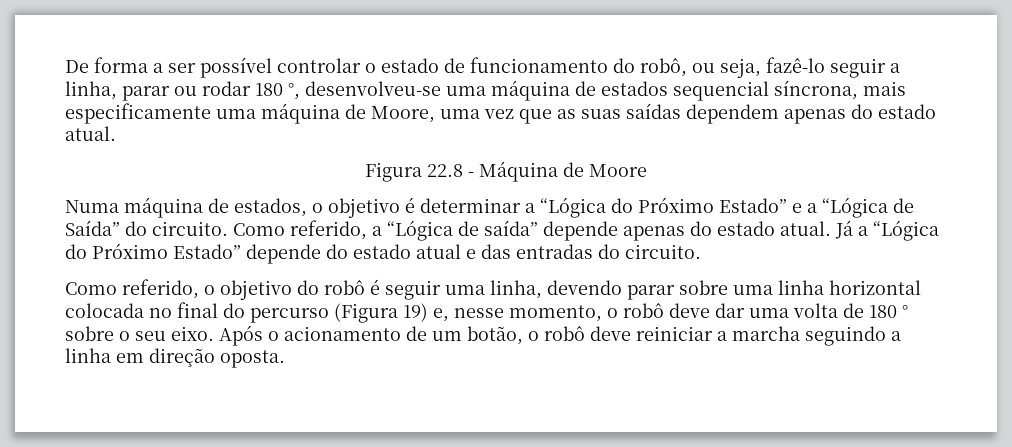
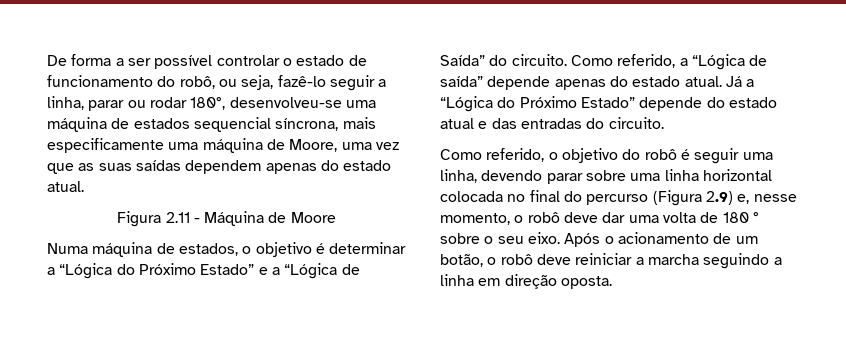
- De forma a ser possível controlar o estado de funcionamento do robô, ou seja, fazê-lo seguir a linha, parar ou rodar 180 °, desenvolveu-se uma máquina de estados sequencial síncrona, mais especificamente uma máquina de Moore, uma vez que as suas saídas dependem apenas do estado atual.
+ De forma a ser possível controlar o estado de funcionamento do robô, ou seja, fazê-lo seguir a linha, parar ou rodar 180°, desenvolveu-se uma máquina de estados sequencial síncrona, mais especificamente uma máquina de Moore, uma vez que as suas saídas dependem apenas do estado atual.
- Figura 22.8 - Máquina de Moore
+ Figura 2.11 - Máquina de Moore
- Como referido, o objetivo do robô é seguir uma linha, devendo parar sobre uma linha horizontal colocada no final do percurso (Figura 19) e, nesse momento, o robô deve dar uma volta de 180 ° sobre o seu eixo.
+ Como referido, o objetivo do robô é seguir uma linha, devendo parar sobre uma linha horizontal colocada no final do percurso (Figura 2.9) e, nesse momento, o robô deve dar uma volta de 180 ° sobre o seu eixo.

